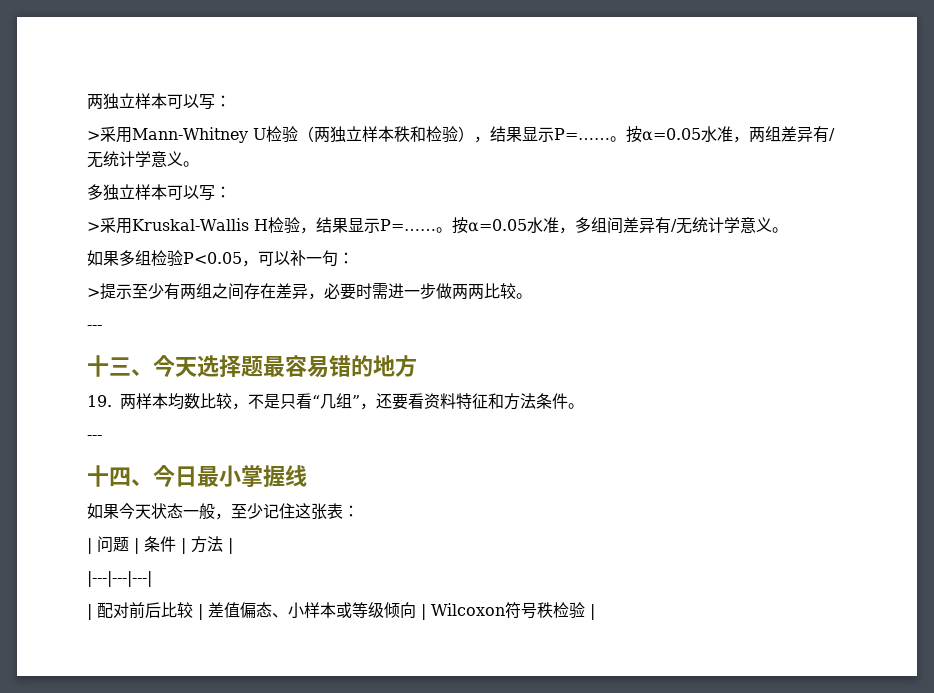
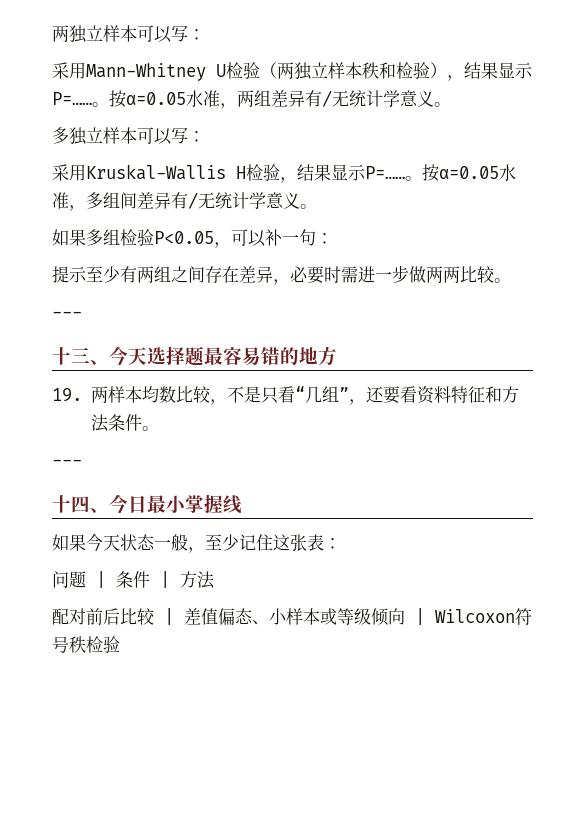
- >采用Mann-Whitney U检验（两独立样本秩和检验），结果显示P=……
+ 采用Mann-Whitney U检验（两独立样本秩和检验），结果显示P=……
- >采用Kruskal-Wallis H检验，结果显示P=……
+ 采用Kruskal-Wallis H检验，结果显示P=……
- >提示至少有两组之间存在差异，必要时需进一步做两两比较。
+ 提示至少有两组之间存在差异，必要时需进一步做两两比较。
- | 问题 | 条件 | 方法 |
- |---|---|---|
- | 配对前后比较 | 差值偏态、小样本或等级倾向 | Wilcoxon符号秩检验 |
+ 问题 | 条件 | 方法
+ 配对前后比较 | 差值偏态、小样本或等级倾向 | Wilcoxon符号秩检验

